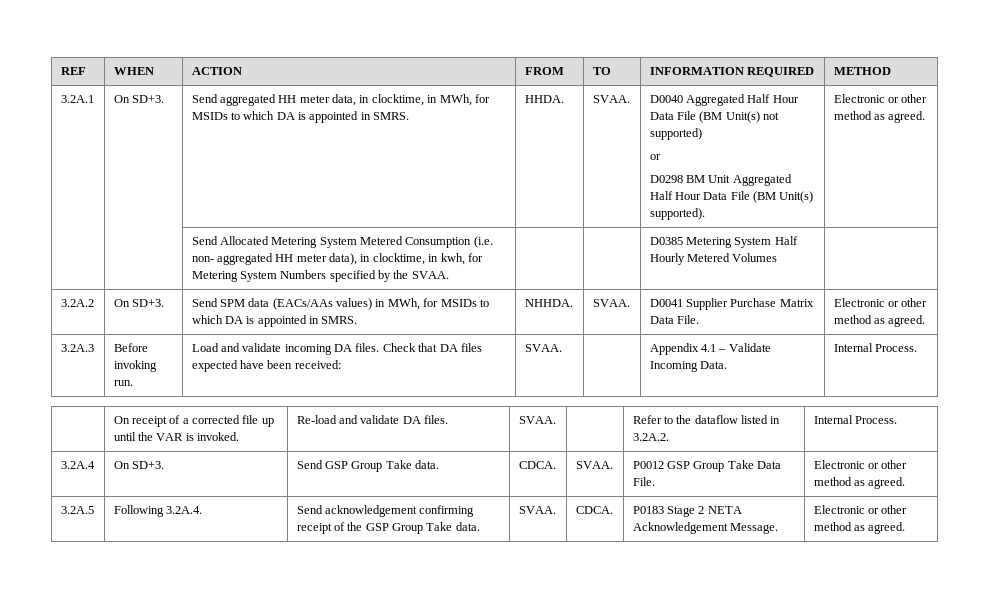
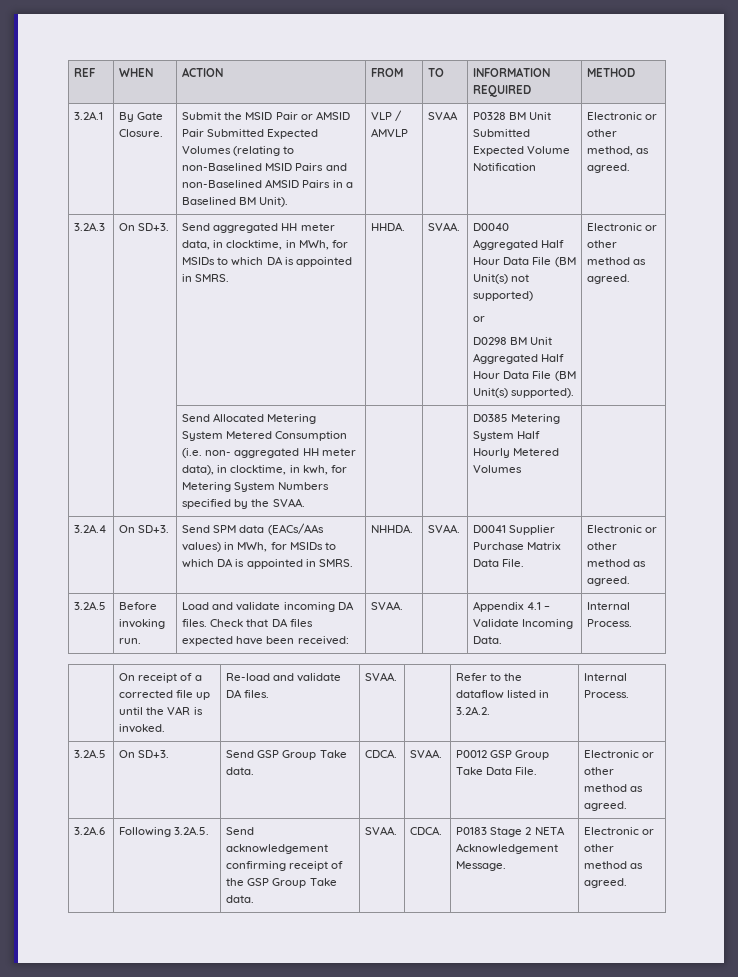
+ By Gate Closure. | Submit the MSID Pair or AMSID Pair Submitted Expected Volumes (relating to non-Baselined MSID Pairs and non-Baselined AMSID Pairs in a Baselined BM Unit). | VLP / AMVLP | SVAA | P0328 BM Unit Submitted Expected Volume Notification | Electronic or other method, as agreed.
+ 3.2A.3
- 3.2A.2 | On SD+3. | Send SPM data (EACs/AAs values) in MWh, for MSIDs to which DA is appointed in SMRS. | NHHDA. | SVAA. | D0041 Supplier Purchase Matrix Data File. | Electronic or other method as agreed.
+ 3.2A.4 | On SD+3. | Send SPM data (EACs/AAs values) in MWh, for MSIDs to which DA is appointed in SMRS. | NHHDA. | SVAA. | D0041 Supplier Purchase Matrix Data File. | Electronic or other method as agreed.
- 3.2A.3 | Before invoking run. | Load and validate incoming DA files. Check that DA files expected have been received: | SVAA. | | Appendix 4.1 – Validate Incoming Data. | Internal Process.
+ 3.2A.5 | Before invoking run. | Load and validate incoming DA files. Check that DA files expected have been received: | SVAA. | | Appendix 4.1 – Validate Incoming Data. | Internal Process.
- 3.2A.4 | On SD+3. | Send GSP Group Take data. | CDCA. | SVAA. | P0012 GSP Group Take Data File. | Electronic or other method as agreed.
+ 3.2A.5 | On SD+3. | Send GSP Group Take data. | CDCA. | SVAA. | P0012 GSP Group Take Data File. | Electronic or other method as agreed.
- 3.2A.5 | Following 3.2A.4. | Send acknowledgement confirming receipt of the GSP Group Take data. | SVAA. | CDCA. | P0183 Stage 2 NETA Acknowledgement Message. | Electronic or other method as agreed.
+ 3.2A.6 | Following 3.2A.5. | Send acknowledgement confirming receipt of the GSP Group Take data. | SVAA. | CDCA. | P0183 Stage 2 NETA Acknowledgement Message. | Electronic or other method as agreed.

